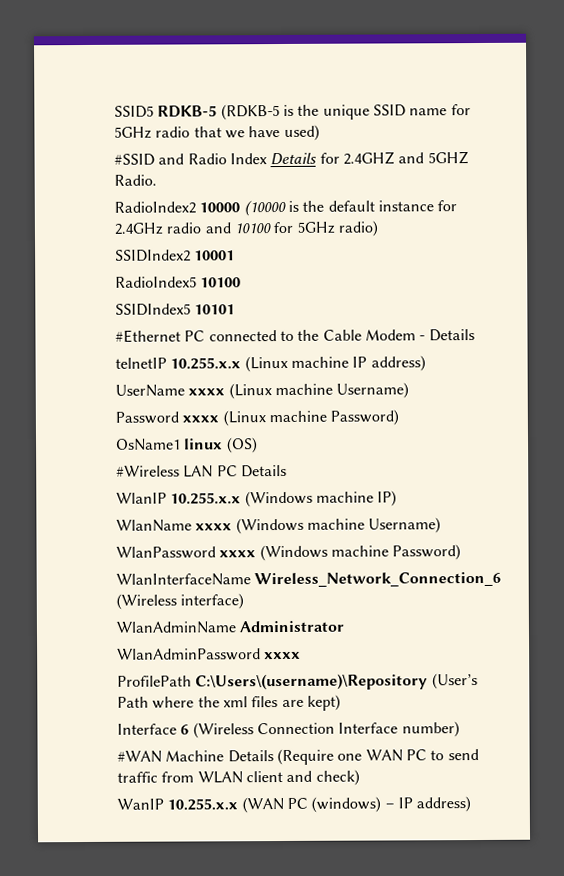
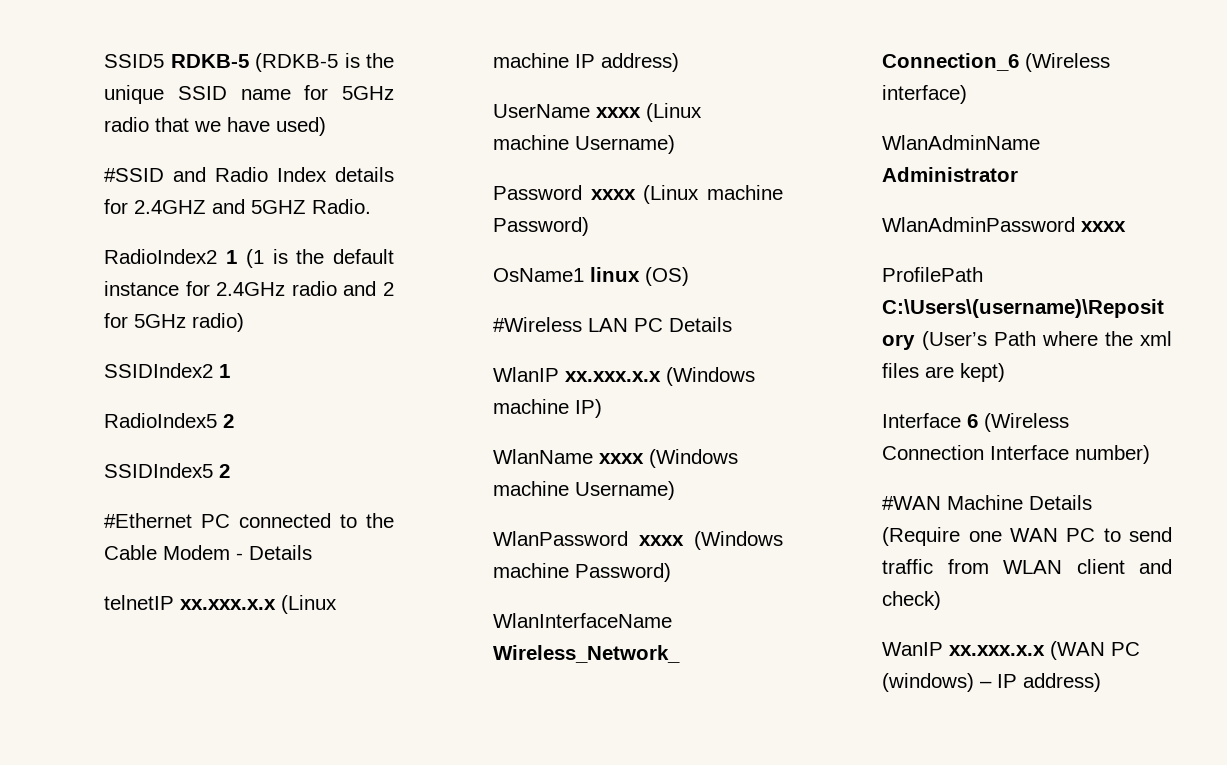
- #SSID and Radio Index Details for 2.4GHZ and 5GHZ Radio.
+ #SSID and Radio Index details for 2.4GHZ and 5GHZ Radio.
- RadioIndex2 10000 (10000 is the default instance for 2.4GHz radio and 10100 for 5GHz radio)
+ RadioIndex2 1 (1 is the default instance for 2.4GHz radio and 2 for 5GHz radio)
- SSIDIndex2 10001
+ SSIDIndex2 1
- RadioIndex5 10100
+ RadioIndex5 2
- SSIDIndex5 10101
+ SSIDIndex5 2
- telnetIP 10.255.x.x (Linux machine IP address)
+ telnetIP xx.xxx.x.x (Linux machine IP address)
- WlanIP 10.255.x.x (Windows machine IP)
+ WlanIP xx.xxx.x.x (Windows machine IP)
- WanIP 10.255.x.x (WAN PC (windows) – IP address)
+ WanIP xx.xxx.x.x (WAN PC (windows) – IP address)

